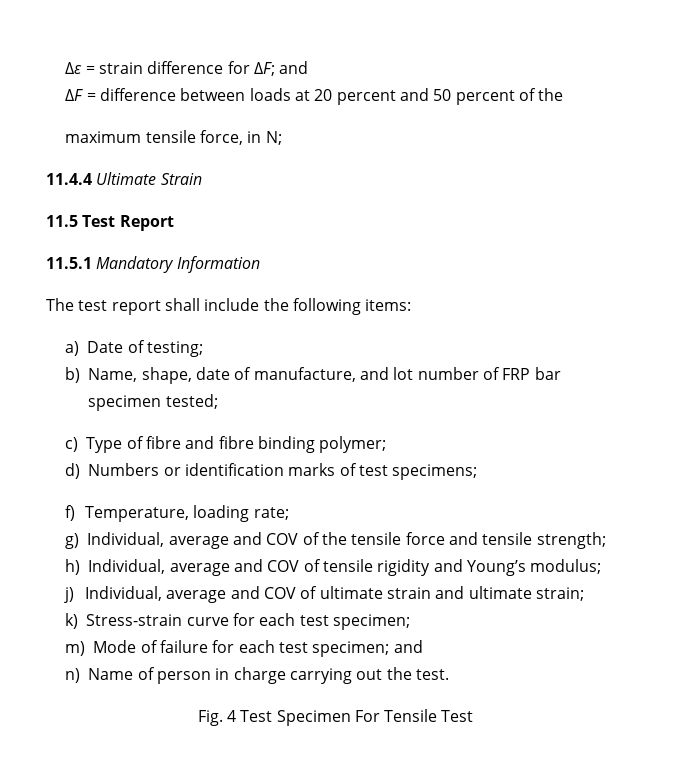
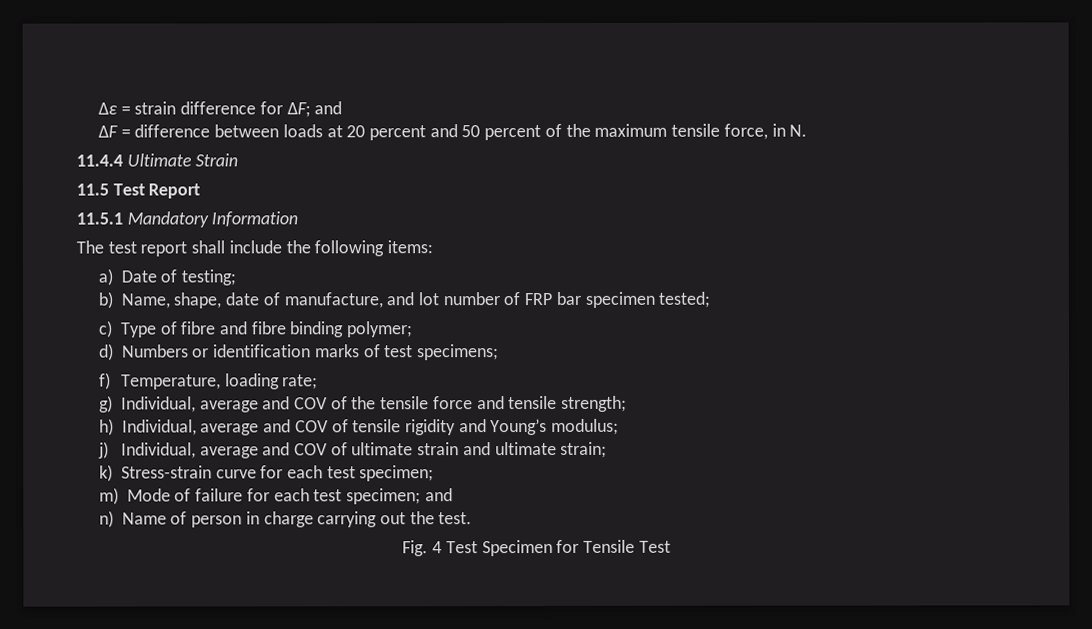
- ΔF = difference between loads at 20 percent and 50 percent of the
- maximum tensile force, in N;
+ ΔF = difference between loads at 20 percent and 50 percent of the maximum tensile force, in N.
- Fig. 4 Test Specimen For Tensile Test
+ Fig. 4 Test Specimen for Tensile Test

